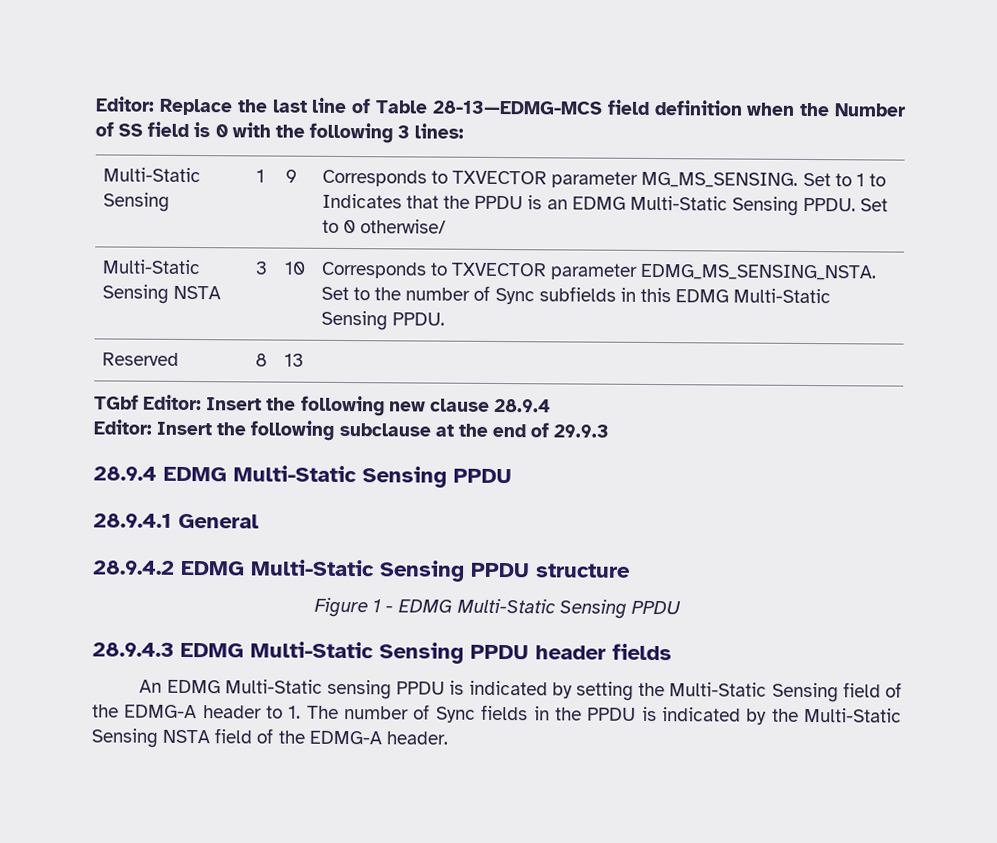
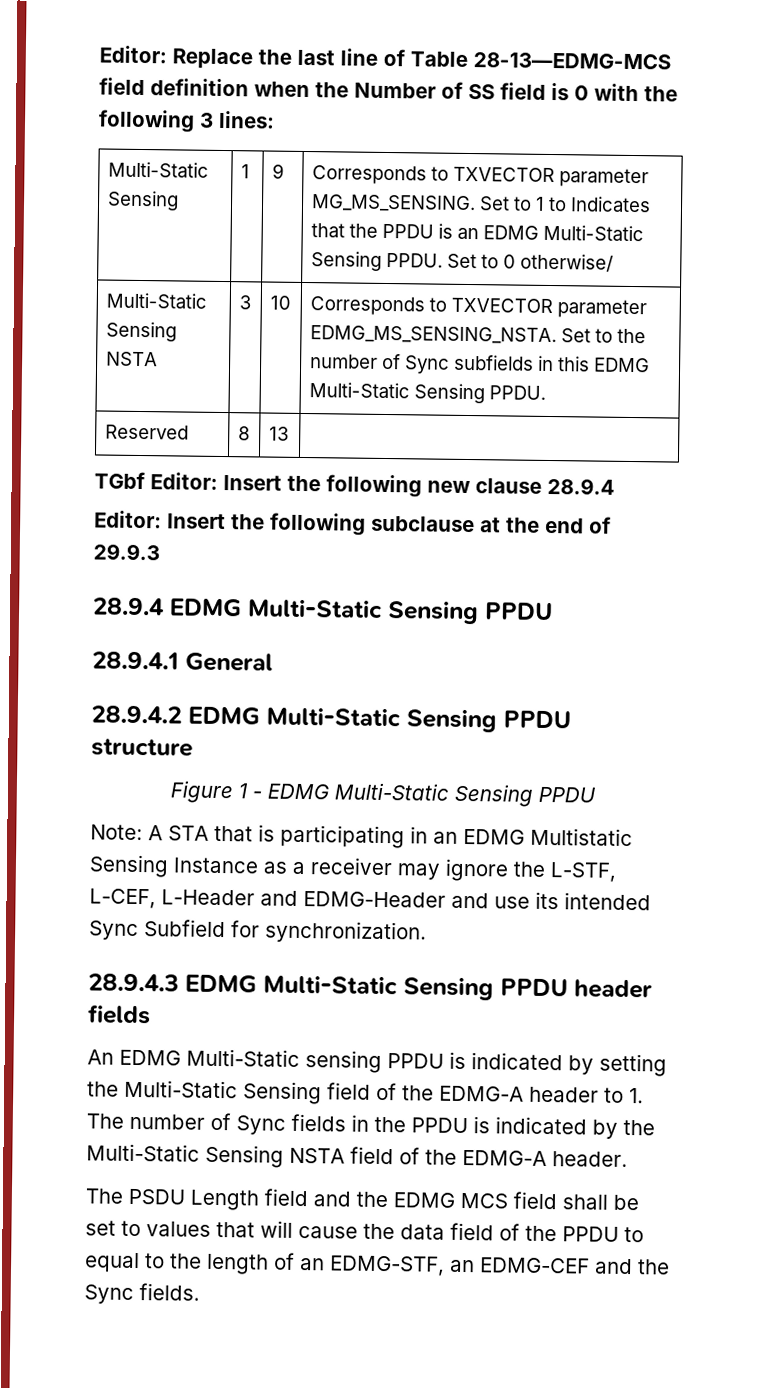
+ Note: A STA that is participating in an EDMG Multistatic Sensing Instance as a receiver may ignore the L-STF, L-CEF, L-Header and EDMG-Header and use its intended Sync Subfield for synchronization.
+ The PSDU Length field and the EDMG MCS field shall be set to values that will cause the data field of the PPDU to equal to the length of an EDMG-STF, an EDMG-CEF and the Sync fields.

